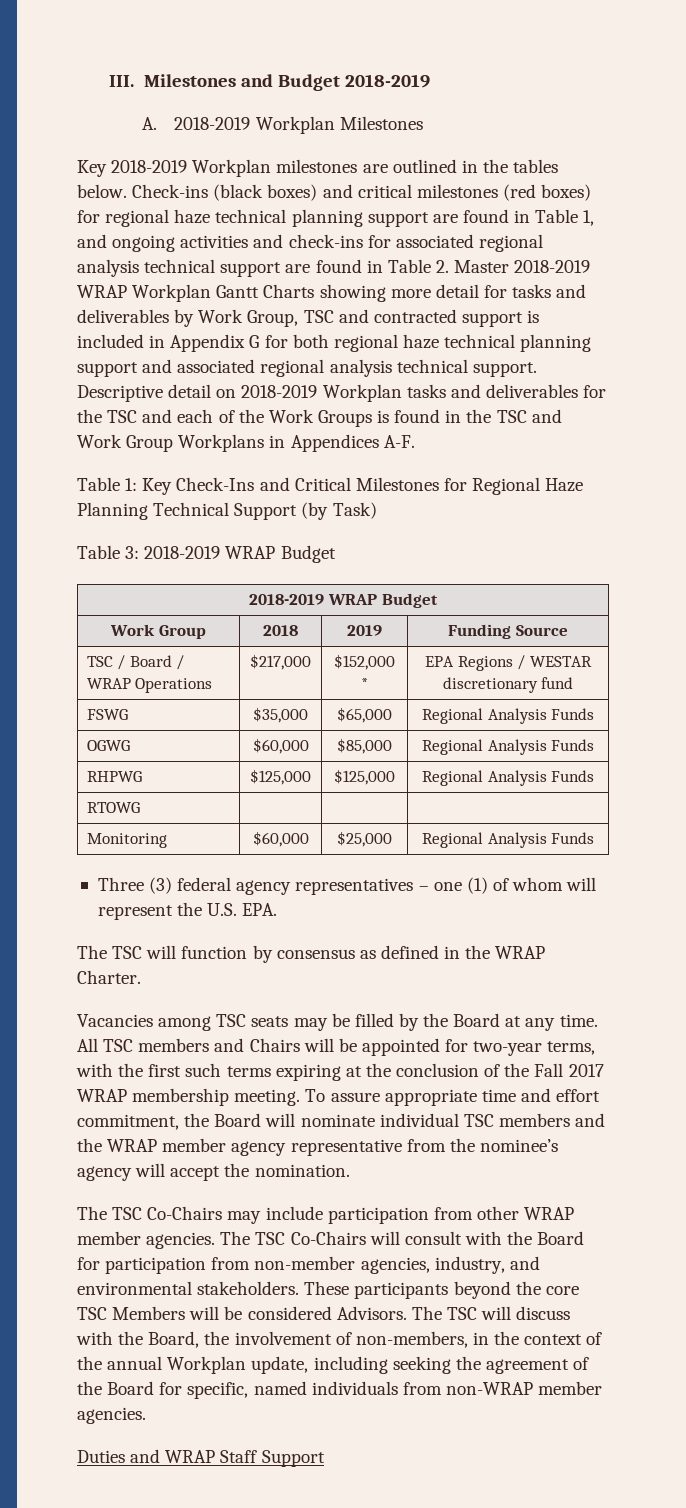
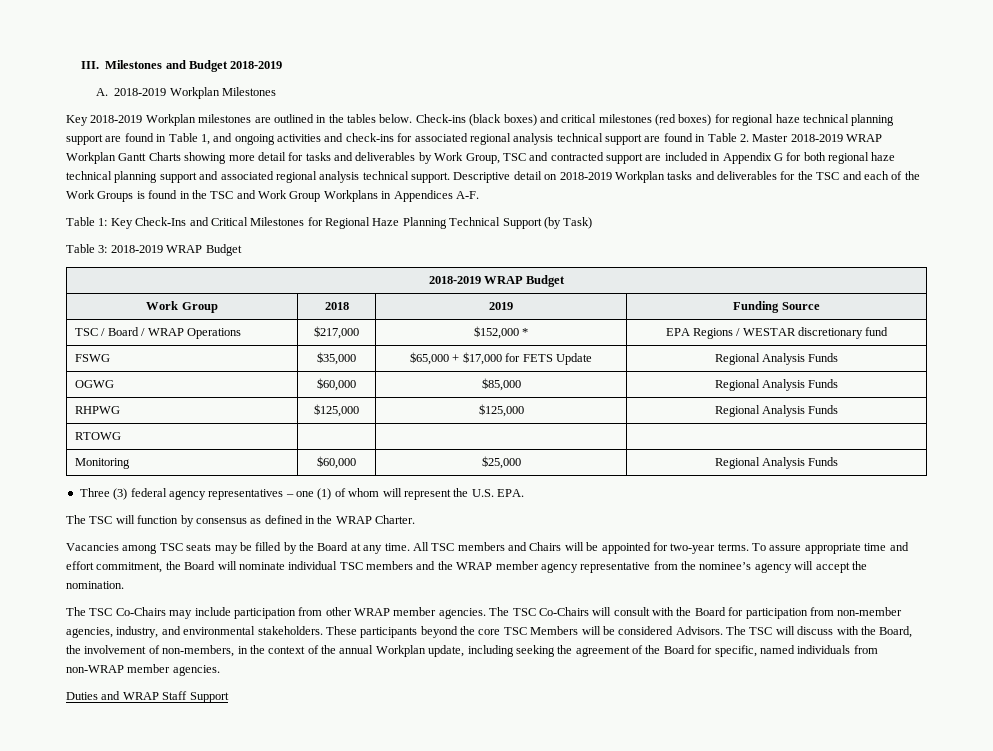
- Check-ins (black boxes) and critical milestones (red boxes) for regional haze technical planning support are found in Table 1, and ongoing activities and check-ins for associated regional analysis technical support are found in Table 2. Master 2018-2019 WRAP Workplan Gantt Charts showing more detail for tasks and deliverables by Work Group, TSC and contracted support is included in Appendix G for both regional haze technical planning support and associated regional analysis technical support.
+ Check-ins (black boxes) and critical milestones (red boxes) for regional haze technical planning support are found in Table 1, and ongoing activities and check-ins for associated regional analysis technical support are found in Table 2. Master 2018-2019 WRAP Workplan Gantt Charts showing more detail for tasks and deliverables by Work Group, TSC and contracted support are included in Appendix G for both regional haze technical planning support and associated regional analysis technical support.
- FSWG | $35,000 | $65,000 | Regional Analysis Funds
+ FSWG | $35,000 | $65,000 + $17,000 for FETS Update | Regional Analysis Funds
- All TSC members and Chairs will be appointed for two-year terms, with the first such terms expiring at the conclusion of the Fall 2017 WRAP membership meeting.
+ All TSC members and Chairs will be appointed for two-year terms.

